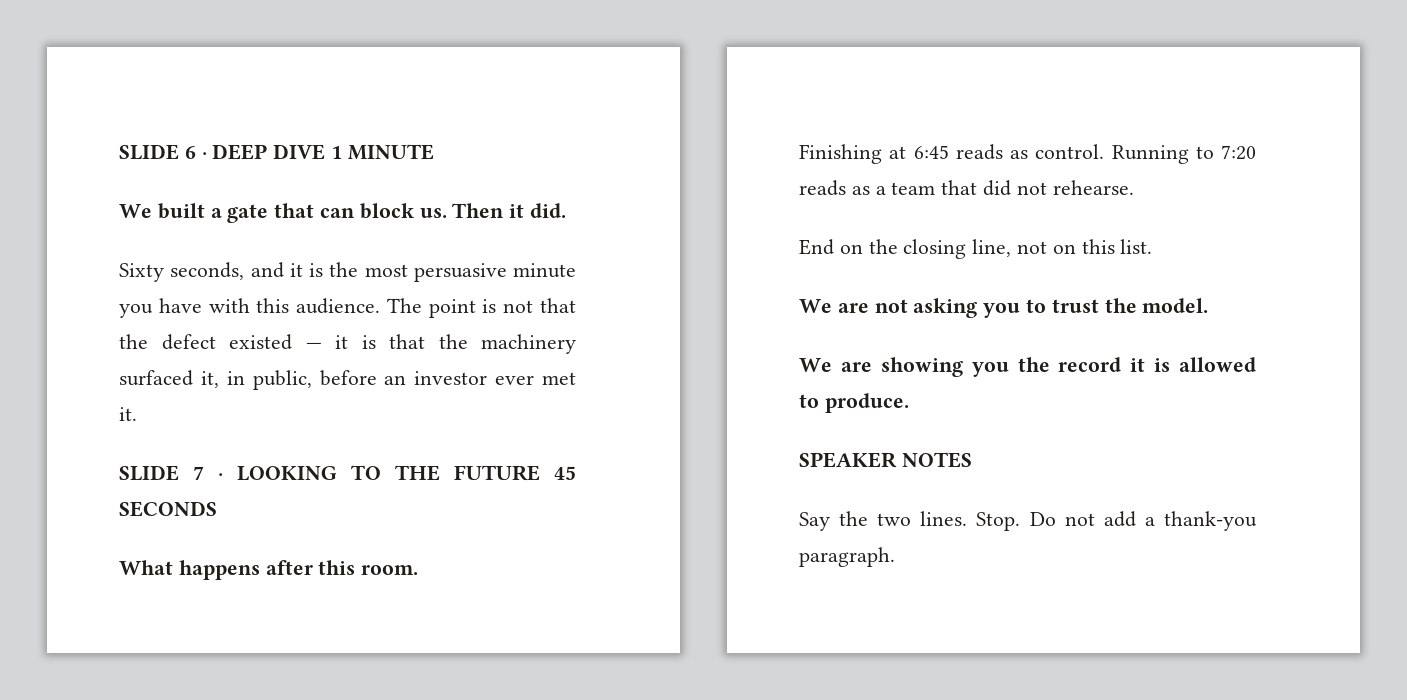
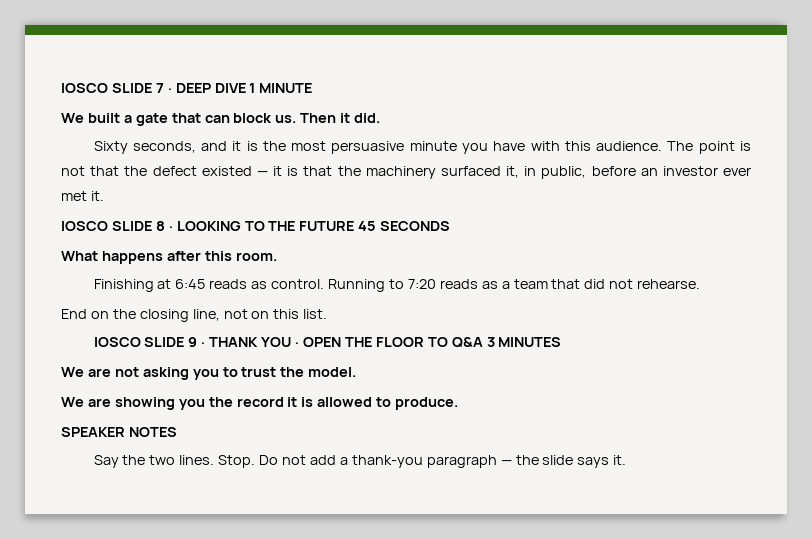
- SLIDE 6 · DEEP DIVE 1 MINUTE
+ IOSCO SLIDE 7 · DEEP DIVE 1 MINUTE
- SLIDE 7 · LOOKING TO THE FUTURE 45 SECONDS
+ IOSCO SLIDE 8 · LOOKING TO THE FUTURE 45 SECONDS
+ IOSCO SLIDE 9 · THANK YOU · OPEN THE FLOOR TO Q&A 3 MINUTES
- Do not add a thank-you paragraph.
+ Do not add a thank-you paragraph — the slide says it.

